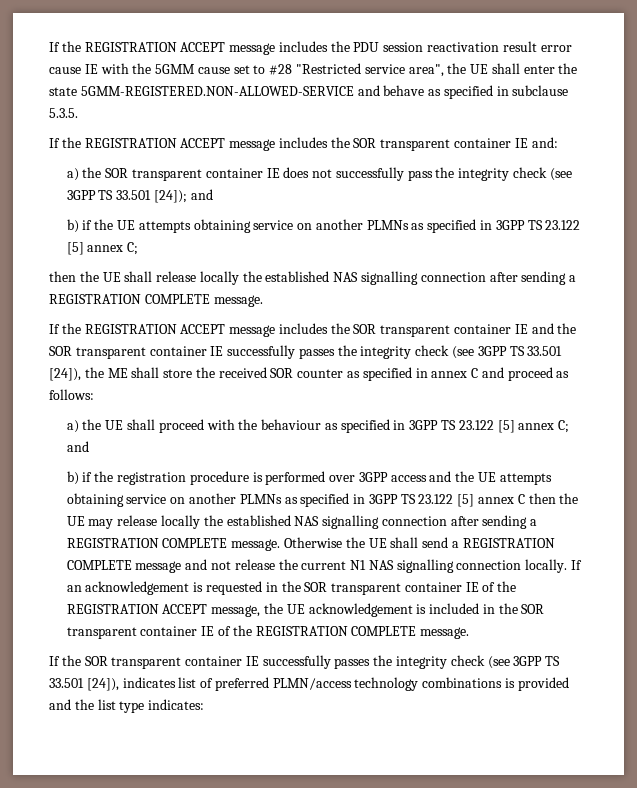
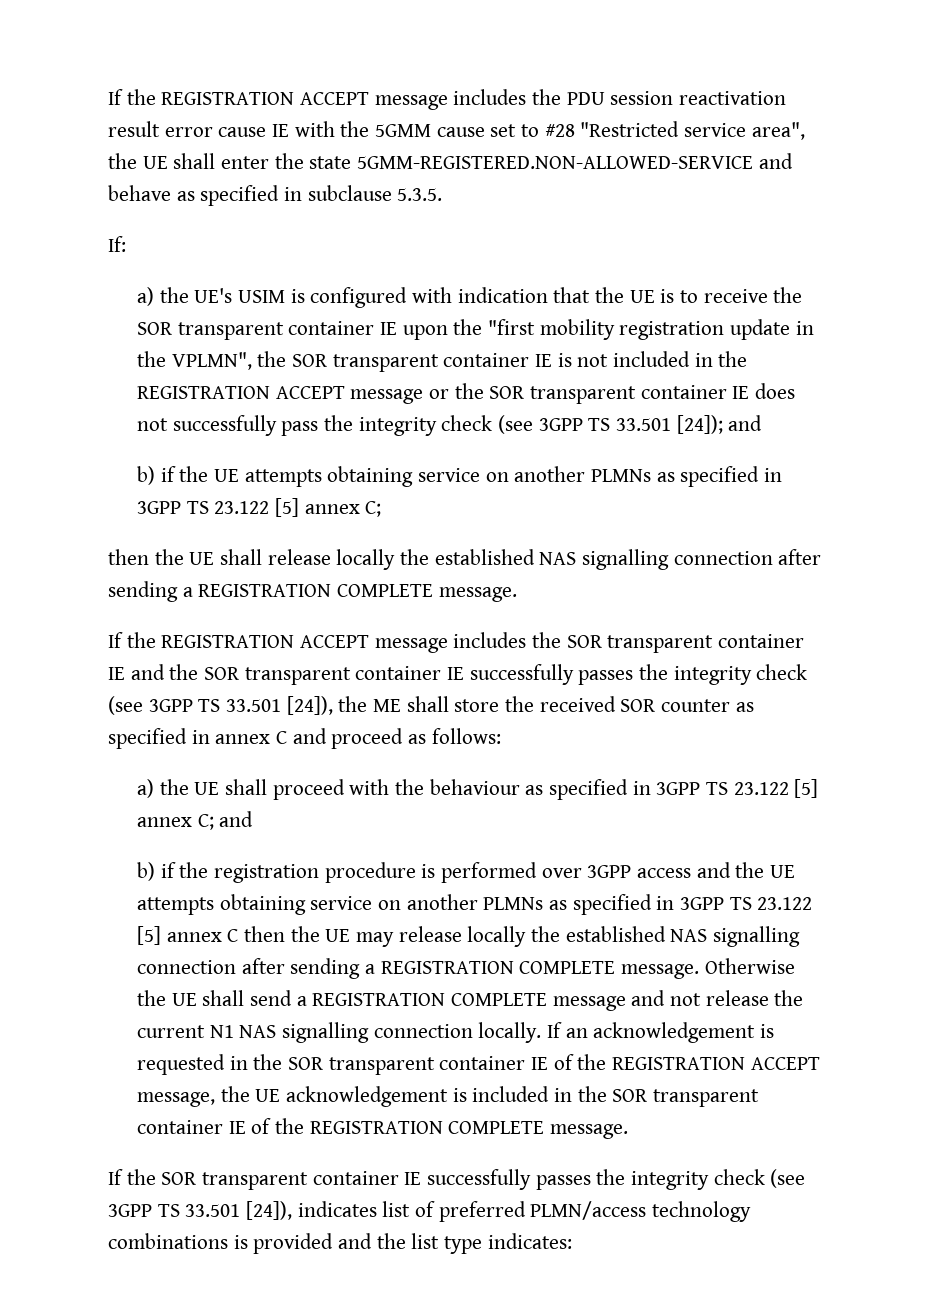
- If the REGISTRATION ACCEPT message includes the SOR transparent container IE and:
- a) the SOR transparent container IE does not successfully pass the integrity check (see 3GPP TS 33.501 [24]); and
+ If:
+ a) the UE's USIM is configured with indication that the UE is to receive the SOR transparent container IE upon the "first mobility registration update in the VPLMN", the SOR transparent container IE is not included in the REGISTRATION ACCEPT message or the SOR transparent container IE does not successfully pass the integrity check (see 3GPP TS 33.501 [24]); and

